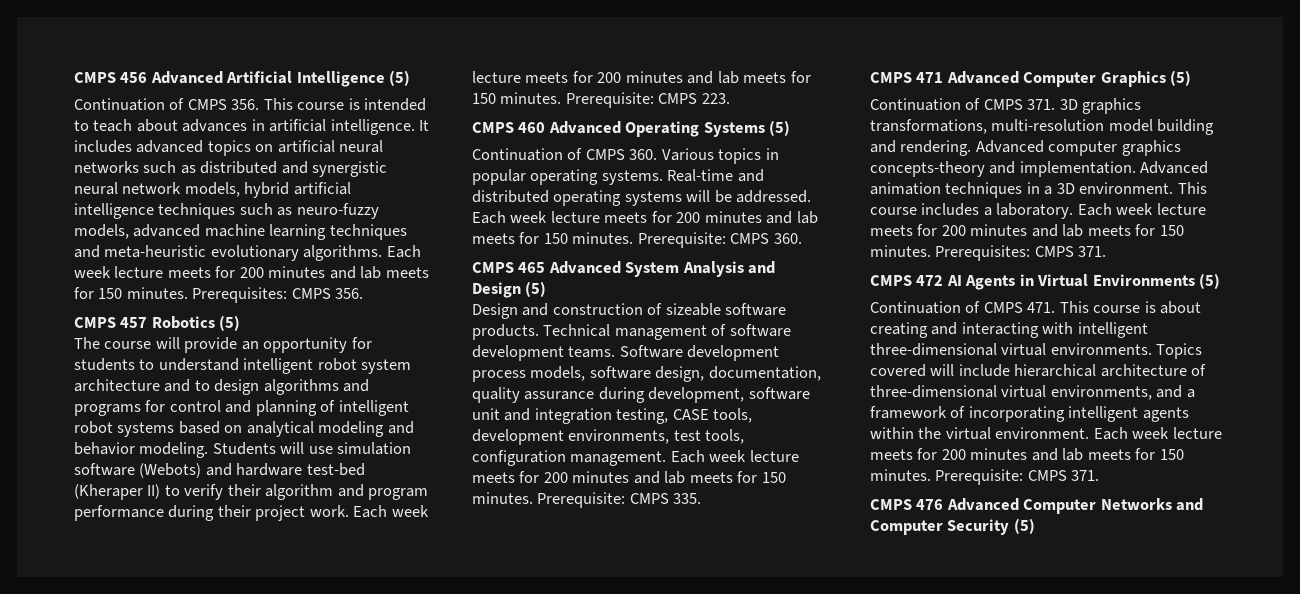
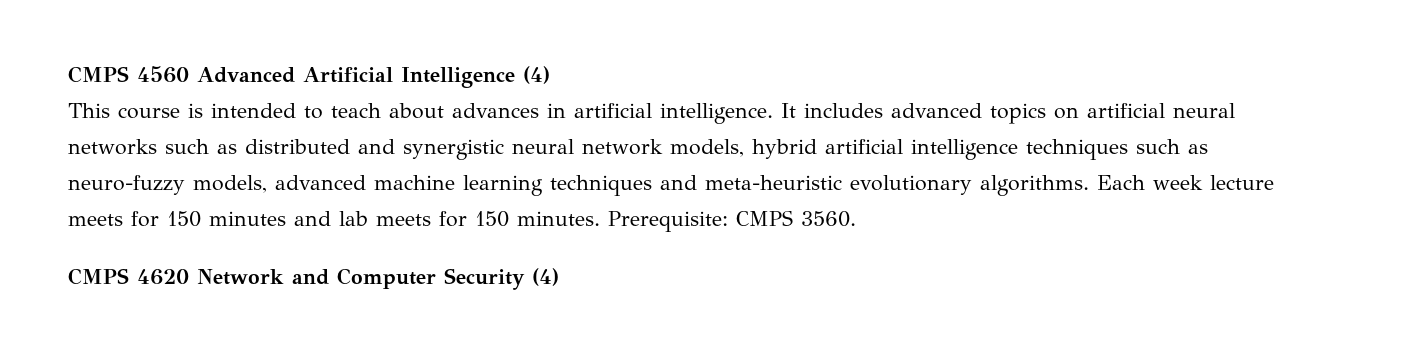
- CMPS 456 Advanced Artificial Intelligence (5)
- Continuation of CMPS 356. This course is intended to teach about advances in artificial intelligence.
+ CMPS 4560 Advanced Artificial Intelligence (4)
+ This course is intended to teach about advances in artificial intelligence.
- Each week lecture meets for 200 minutes and lab meets for 150 minutes. Prerequisites: CMPS 356.
- CMPS 457 Robotics (5)
- The course will provide an opportunity for students to understand intelligent robot system architecture and to design algorithms and programs for control and planning of intelligent robot systems based on analytical modeling and behavior modeling. Students will use simulation software (Webots) and hardware test-bed (Kheraper II) to verify their algorithm and program performance during their project work. Each week lecture meets for 200 minutes and lab meets for 150 minutes. Prerequisite: CMPS 223.
- CMPS 460 Advanced Operating Systems (5)
- Continuation of CMPS 360. Various topics in popular operating systems. Real-time and distributed operating systems will be addressed. Each week lecture meets for 200 minutes and lab meets for 150 minutes. Prerequisite: CMPS 360.
- CMPS 465 Advanced System Analysis and Design (5)
- Design and construction of sizeable software products. Technical management of software development teams. Software development process models, software design, documentation, quality assurance during development, software unit and integration testing, CASE tools, development environments, test tools, configuration management. Each week lecture meets for 200 minutes and lab meets for 150 minutes. Prerequisite: CMPS 335.
- CMPS 471 Advanced Computer Graphics (5)
- Continuation of CMPS 371. 3D graphics transformations, multi-resolution model building and rendering. Advanced computer graphics concepts-theory and implementation. Advanced animation techniques in a 3D environment. This course includes a laboratory. Each week lecture meets for 200 minutes and lab meets for 150 minutes. Prerequisites: CMPS 371.
- CMPS 472 AI Agents in Virtual Environments (5)
- Continuation of CMPS 471. This course is about creating and interacting with intelligent three-dimensional virtual environments. Topics covered will include hierarchical architecture of three-dimensional virtual environments, and a framework of incorporating intelligent agents within the virtual environment. Each week lecture meets for 200 minutes and lab meets for 150 minutes. Prerequisite: CMPS 371.
- CMPS 476 Advanced Computer Networks and Computer Security (5)
+ Each week lecture meets for 150 minutes and lab meets for 150 minutes. Prerequisite: CMPS 3560.
+ CMPS 4620 Network and Computer Security (4)

